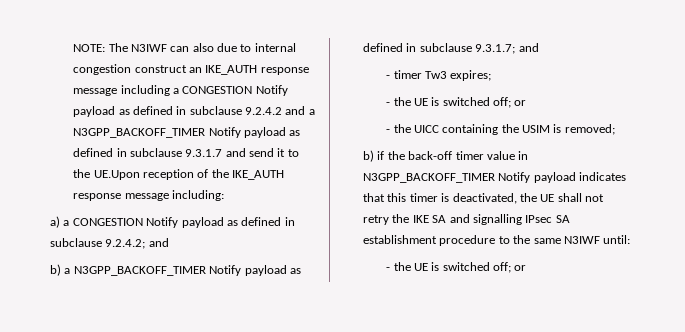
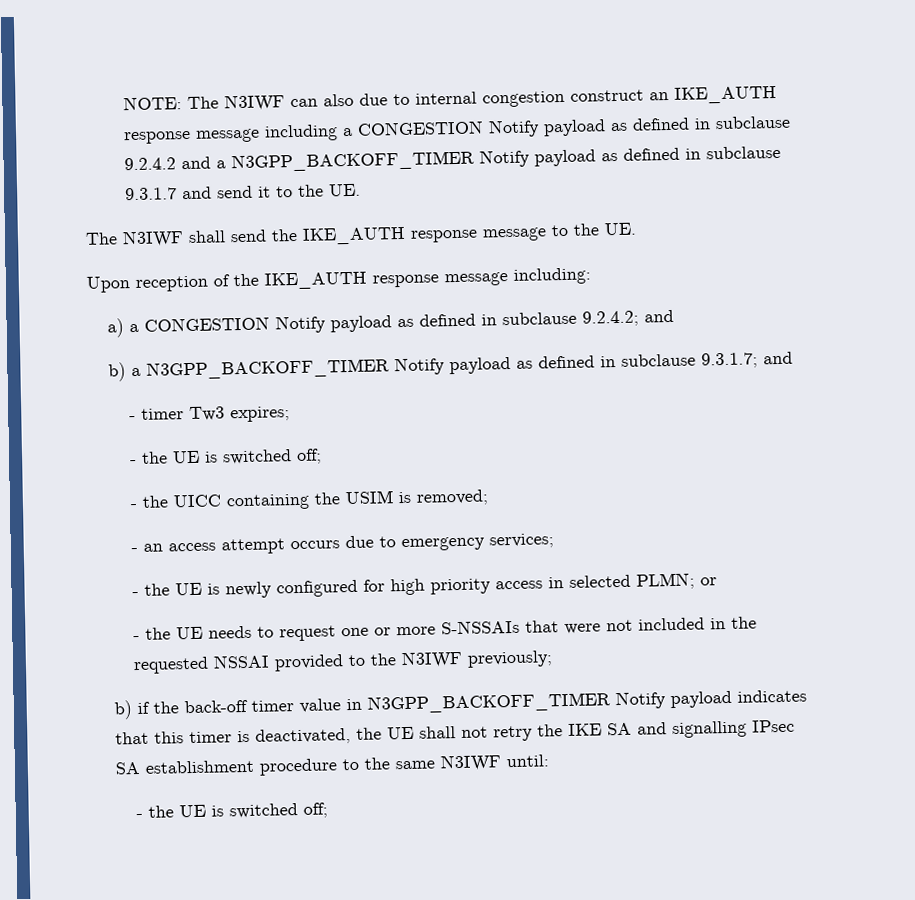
- NOTE: The N3IWF can also due to internal congestion construct an IKE_AUTH response message including a CONGESTION Notify payload as defined in subclause 9.2.4.2 and a N3GPP_BACKOFF_TIMER Notify payload as defined in subclause 9.3.1.7 and send it to the UE.Upon reception of the IKE_AUTH response message including:
+ NOTE: The N3IWF can also due to internal congestion construct an IKE_AUTH response message including a CONGESTION Notify payload as defined in subclause 9.2.4.2 and a N3GPP_BACKOFF_TIMER Notify payload as defined in subclause 9.3.1.7 and send it to the UE.
+ The N3IWF shall send the IKE_AUTH response message to the UE.
+ Upon reception of the IKE_AUTH response message including:
  - timer Tw3 expires;
- - the UE is switched off; or
+ - the UE is switched off;
+ - an access attempt occurs due to emergency services;
+ - the UE is newly configured for high priority access in selected PLMN; or
+ - the UE needs to request one or more S-NSSAIs that were not included in the requested NSSAI provided to the N3IWF previously;
  b) if the back-off timer value in N3GPP_BACKOFF_TIMER Notify payload indicates that this timer is deactivated, the UE shall not retry the IKE SA and signalling IPsec SA establishment procedure to the same N3IWF until:
- - the UE is switched off; or
+ - the UE is switched off;

